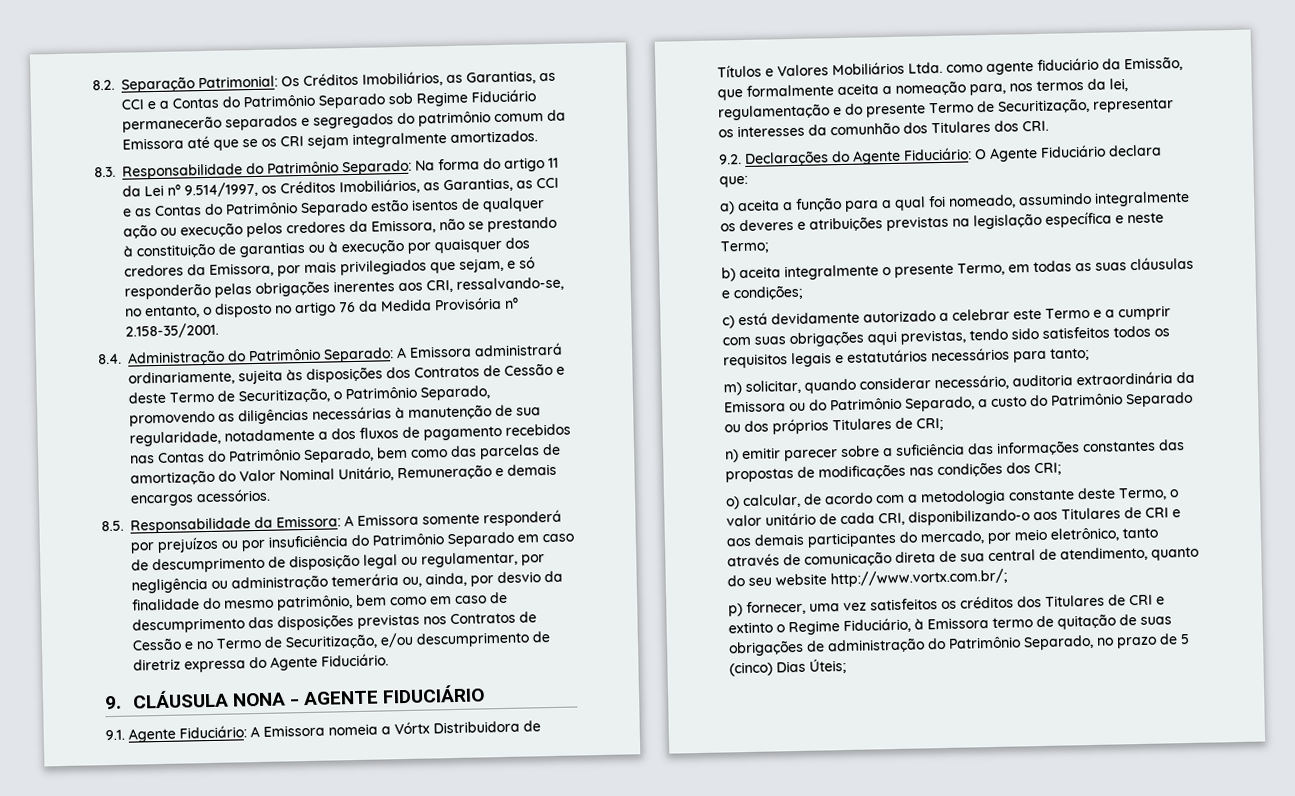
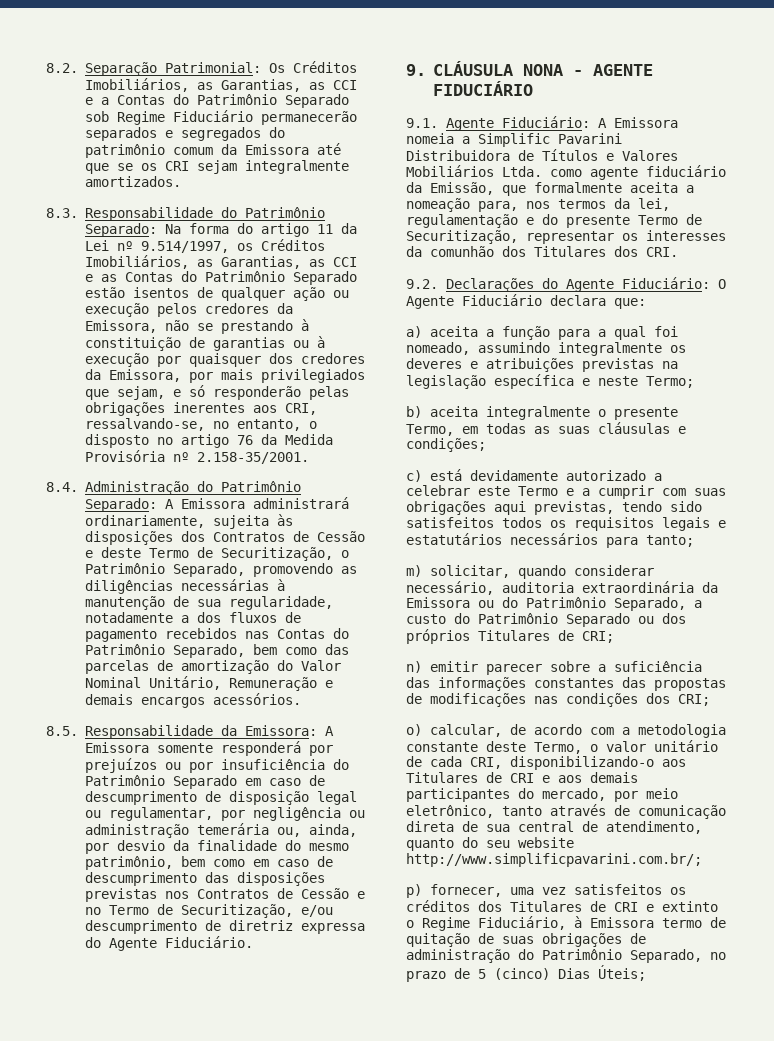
- 9.1. Agente Fiduciário: A Emissora nomeia a Vórtx Distribuidora de Títulos e Valores Mobiliários Ltda. como agente fiduciário da Emissão, que formalmente aceita a nomeação para, nos termos da lei, regulamentação e do presente Termo de Securitização, representar os interesses da comunhão dos Titulares dos CRI.
+ 9.1. Agente Fiduciário: A Emissora nomeia a Simplific Pavarini Distribuidora de Títulos e Valores Mobiliários Ltda. como agente fiduciário da Emissão, que formalmente aceita a nomeação para, nos termos da lei, regulamentação e do presente Termo de Securitização, representar os interesses da comunhão dos Titulares dos CRI.
- o) calcular, de acordo com a metodologia constante deste Termo, o valor unitário de cada CRI, disponibilizando-o aos Titulares de CRI e aos demais participantes do mercado, por meio eletrônico, tanto através de comunicação direta de sua central de atendimento, quanto do seu website http://www.vortx.com.br/;
+ o) calcular, de acordo com a metodologia constante deste Termo, o valor unitário de cada CRI, disponibilizando-o aos Titulares de CRI e aos demais participantes do mercado, por meio eletrônico, tanto através de comunicação direta de sua central de atendimento, quanto do seu website http://www.simplificpavarini.com.br/;

